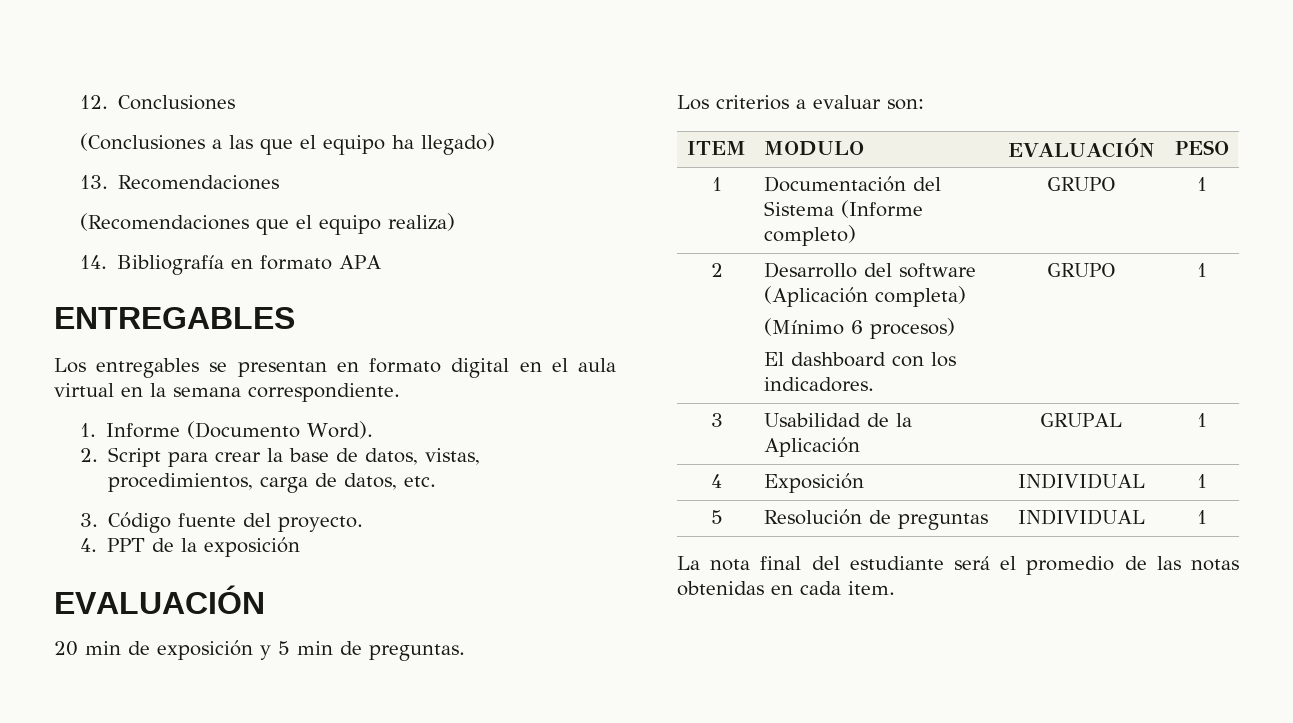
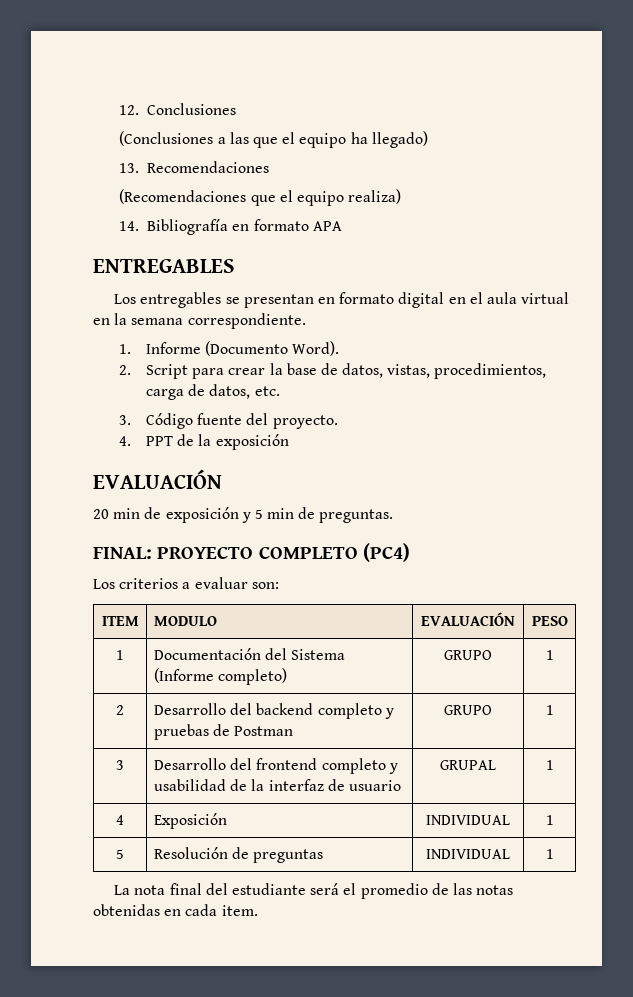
+ FINAL: PROYECTO COMPLETO (PC4)
- 2 | Desarrollo del software (Aplicación completa)
- (Mínimo 6 procesos)
- El dashboard con los indicadores. | GRUPO | 1
- 3 | Usabilidad de la Aplicación | GRUPAL | 1
+ 2 | Desarrollo del backend completo y pruebas de Postman | GRUPO | 1
+ 3 | Desarrollo del frontend completo y usabilidad de la interfaz de usuario | GRUPAL | 1

